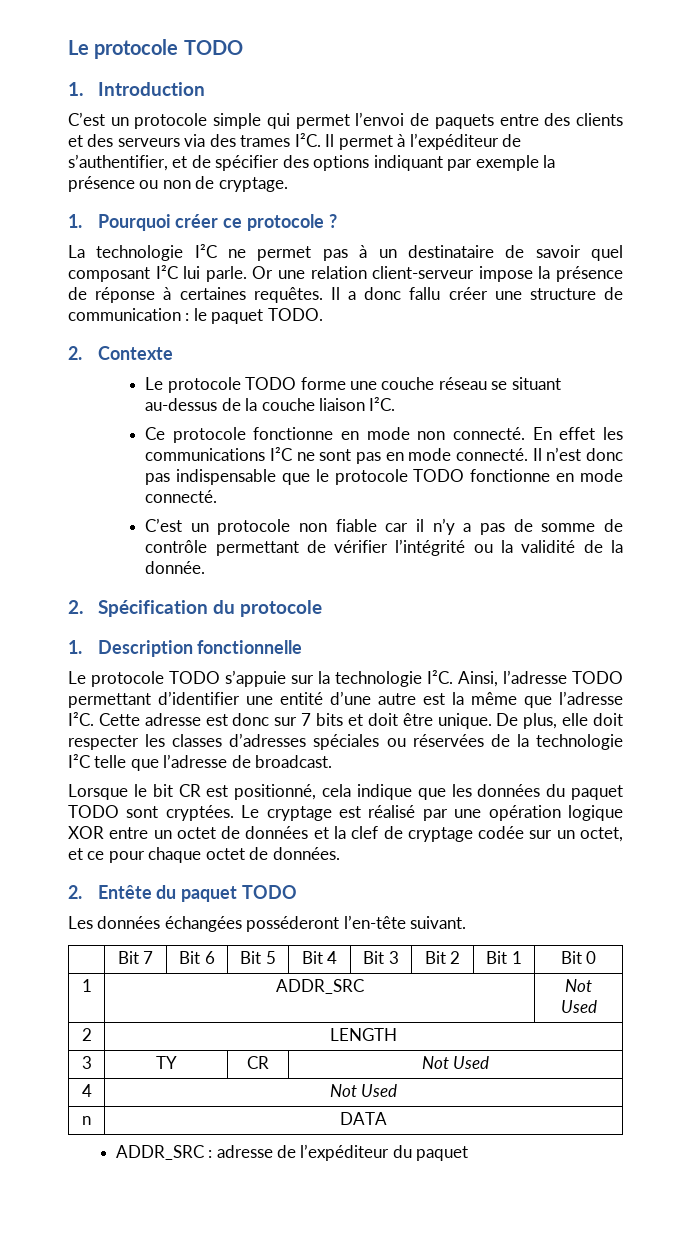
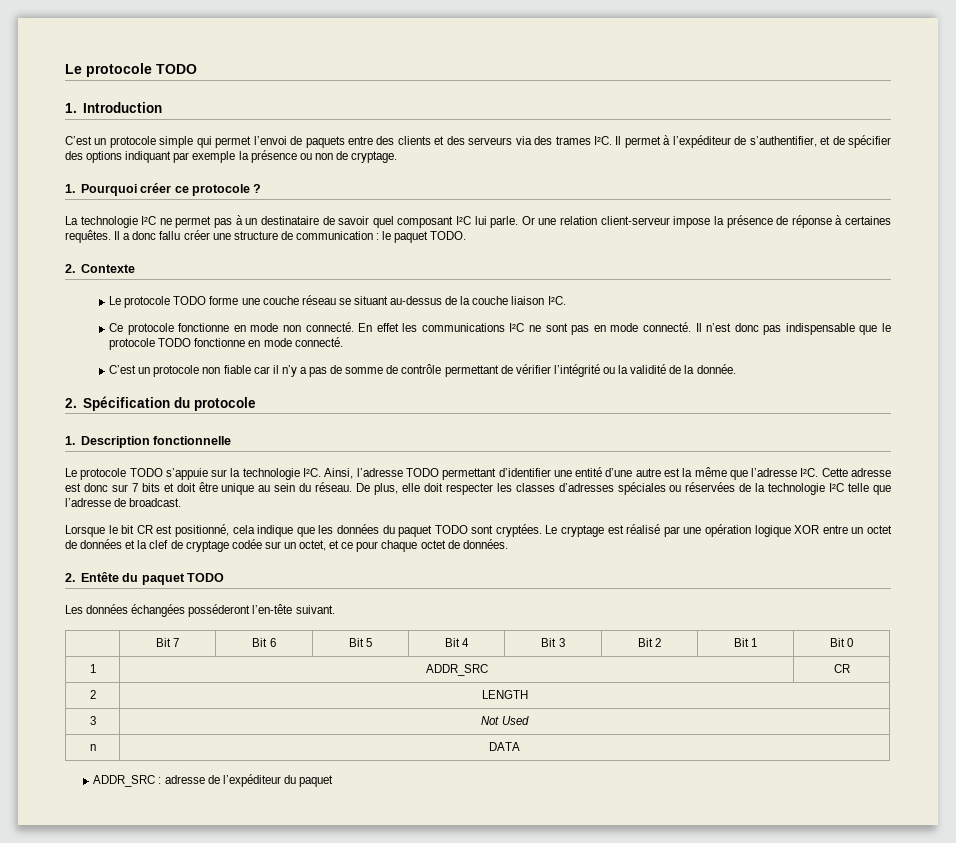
- Le protocole TODO s’appuie sur la technologie I²C. Ainsi, l’adresse TODO permettant d’identifier une entité d’une autre est la même que l’adresse I²C. Cette adresse est donc sur 7 bits et doit être unique.
+ Le protocole TODO s’appuie sur la technologie I²C. Ainsi, l’adresse TODO permettant d’identifier une entité d’une autre est la même que l’adresse I²C. Cette adresse est donc sur 7 bits et doit être unique au sein du réseau.
- 1 | ADDR_SRC | Not Used
+ 1 | ADDR_SRC | CR
- 3 | TY | CR | Not Used
- 4 | Not Used
+ 3 | Not Used

